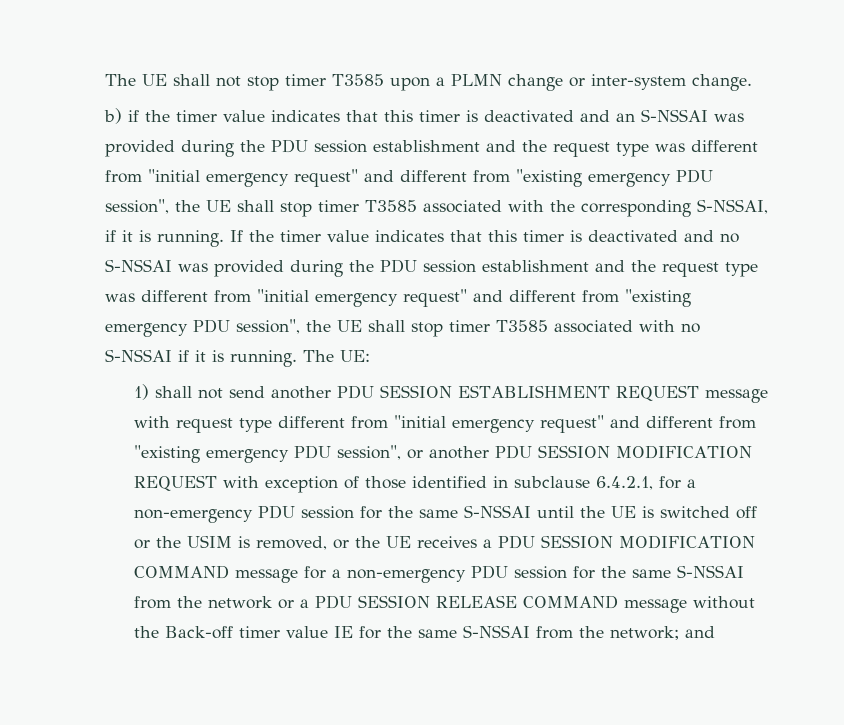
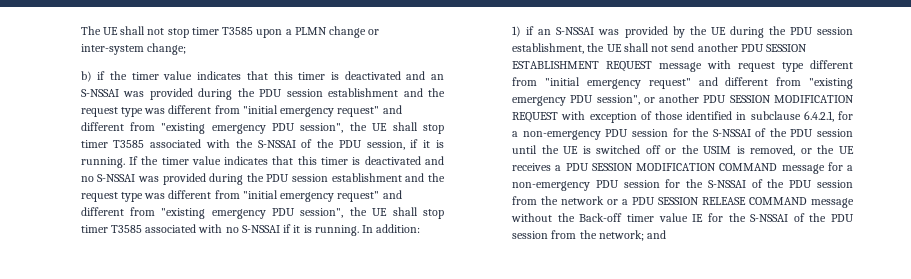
- The UE shall not stop timer T3585 upon a PLMN change or inter-system change.
+ The UE shall not stop timer T3585 upon a PLMN change or inter-system change;
- b) if the timer value indicates that this timer is deactivated and an S-NSSAI was provided during the PDU session establishment and the request type was different from "initial emergency request" and different from "existing emergency PDU session", the UE shall stop timer T3585 associated with the corresponding S-NSSAI, if it is running.
+ b) if the timer value indicates that this timer is deactivated and an S-NSSAI was provided during the PDU session establishment and the request type was different from "initial emergency request" and different from "existing emergency PDU session", the UE shall stop timer T3585 associated with the S-NSSAI of the PDU session, if it is running.
- The UE:
+ In addition:
- 1) shall not send another PDU SESSION ESTABLISHMENT REQUEST message with request type different from "initial emergency request" and different from "existing emergency PDU session", or another PDU SESSION MODIFICATION REQUEST with exception of those identified in subclause 6.4.2.1, for a non-emergency PDU session for the same S-NSSAI until the UE is switched off or the USIM is removed, or the UE receives a PDU SESSION MODIFICATION COMMAND message for a non-emergency PDU session for the same S-NSSAI from the network or a PDU SESSION RELEASE COMMAND message without the Back-off timer value IE for the same S-NSSAI from the network;
+ 1) if an S-NSSAI was provided by the UE during the PDU session establishment, the UE shall not send another PDU SESSION ESTABLISHMENT REQUEST message with request type different from "initial emergency request" and different from "existing emergency PDU session", or another PDU SESSION MODIFICATION REQUEST with exception of those identified in subclause 6.4.2.1, for a non-emergency PDU session for the S-NSSAI of the PDU session until the UE is switched off or the USIM is removed, or the UE receives a PDU SESSION MODIFICATION COMMAND message for a non-emergency PDU session for the S-NSSAI of the PDU session from the network or a PDU SESSION RELEASE COMMAND message without the Back-off timer value IE for the S-NSSAI of the PDU session from the network;

